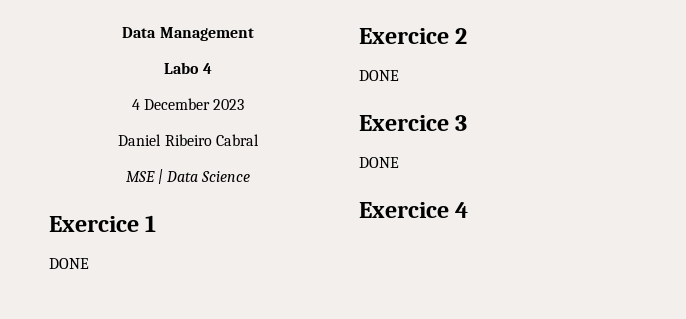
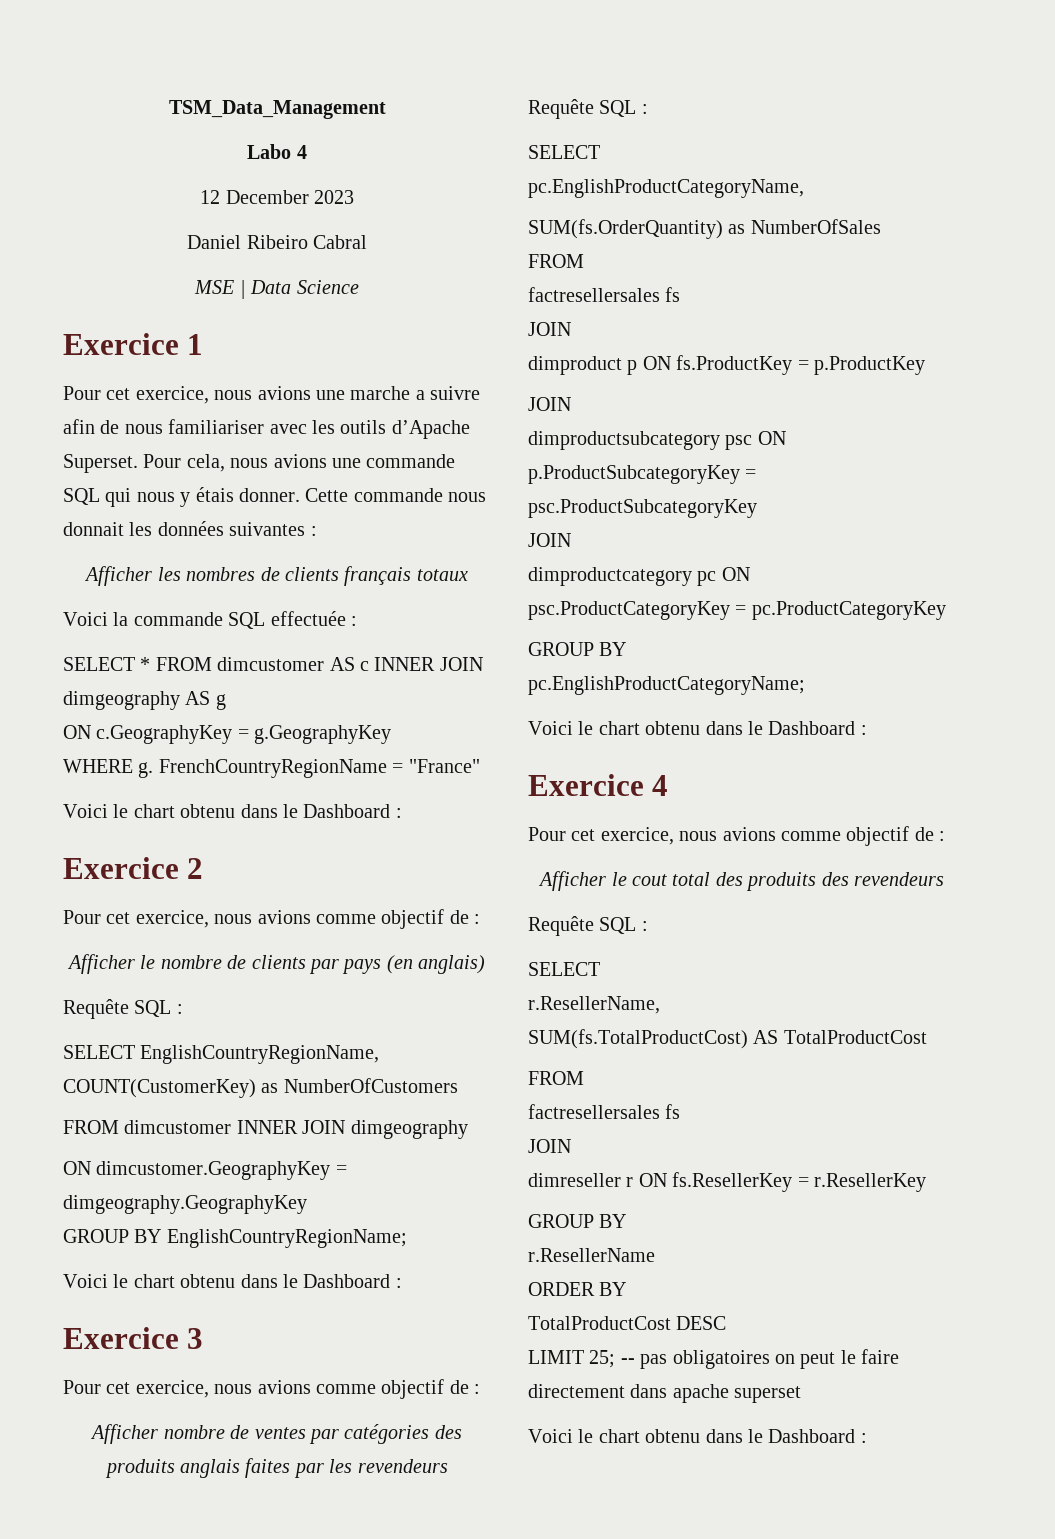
- Data Management
+ TSM_Data_Management
- 4 December 2023
+ 12 December 2023
  Exercice 1
- DONE
+ Pour cet exercice, nous avions une marche a suivre afin de nous familiariser avec les outils d’Apache Superset. Pour cela, nous avions une commande SQL qui nous y étais donner. Cette commande nous donnait les données suivantes :
+ Afficher les nombres de clients français totaux
+ Voici la commande SQL effectuée :
+ SELECT * FROM dimcustomer AS c INNER JOIN dimgeography AS g
+ ON c.GeographyKey = g.GeographyKey
+ WHERE g. FrenchCountryRegionName = "France"
+ Voici le chart obtenu dans le Dashboard :
  Exercice 2
- DONE
+ Pour cet exercice, nous avions comme objectif de :
+ Afficher le nombre de clients par pays (en anglais)
+ Requête SQL :
+ SELECT EnglishCountryRegionName, COUNT(CustomerKey) as NumberOfCustomers
+ FROM dimcustomer INNER JOIN dimgeography
+ ON dimcustomer.GeographyKey = dimgeography.GeographyKey
+ GROUP BY EnglishCountryRegionName;
+ Voici le chart obtenu dans le Dashboard :
  Exercice 3
- DONE
+ Pour cet exercice, nous avions comme objectif de :
+ Afficher nombre de ventes par catégories des produits anglais faites par les revendeurs
+ Requête SQL :
+ SELECT
+ pc.EnglishProductCategoryName,
+ SUM(fs.OrderQuantity) as NumberOfSales
+ FROM
+ factresellersales fs
+ JOIN
+ dimproduct p ON fs.ProductKey = p.ProductKey
+ JOIN
+ dimproductsubcategory psc ON p.ProductSubcategoryKey = psc.ProductSubcategoryKey
+ JOIN
+ dimproductcategory pc ON psc.ProductCategoryKey = pc.ProductCategoryKey
+ GROUP BY
+ pc.EnglishProductCategoryName;
+ Voici le chart obtenu dans le Dashboard :
  Exercice 4
+ Pour cet exercice, nous avions comme objectif de :
+ Afficher le cout total des produits des revendeurs
+ Requête SQL :
+ SELECT
+ r.ResellerName,
+ SUM(fs.TotalProductCost) AS TotalProductCost
+ FROM
+ factresellersales fs
+ JOIN
+ dimreseller r ON fs.ResellerKey = r.ResellerKey
+ GROUP BY
+ r.ResellerName
+ ORDER BY
+ TotalProductCost DESC
+ LIMIT 25; -- pas obligatoires on peut le faire directement dans apache superset
+ Voici le chart obtenu dans le Dashboard :

